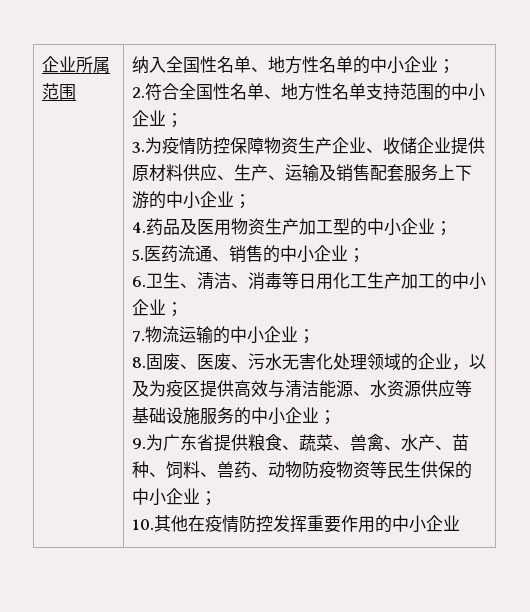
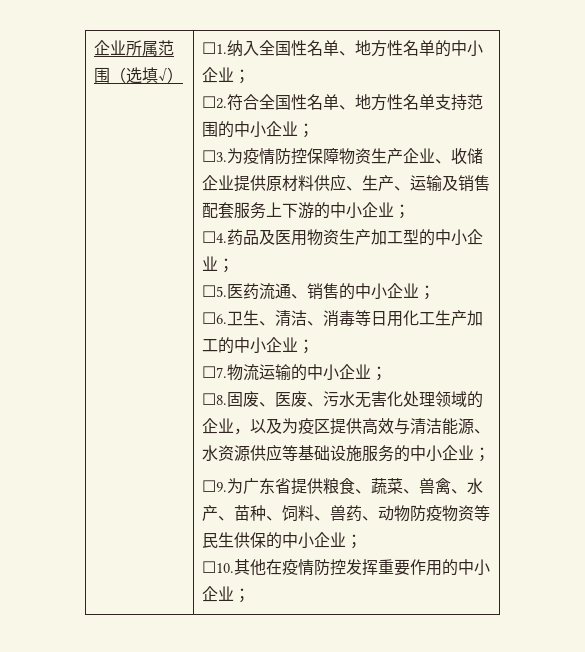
- 企业所属范围 | 纳入全国性名单、地方性名单的中小企业；
+ 企业所属范围（选填√） | ☐1.纳入全国性名单、地方性名单的中小企业；
- 2.符合全国性名单、地方性名单支持范围的中小企业；
+ ☐2.符合全国性名单、地方性名单支持范围的中小企业；
- 3.为疫情防控保障物资生产企业、收储企业提供原材料供应、生产、运输及销售配套服务上下游的中小企业；
+ ☐3.为疫情防控保障物资生产企业、收储企业提供原材料供应、生产、运输及销售配套服务上下游的中小企业；
- 4.药品及医用物资生产加工型的中小企业；
+ ☐4.药品及医用物资生产加工型的中小企业；
- 5.医药流通、销售的中小企业；
+ ☐5.医药流通、销售的中小企业；
- 6.卫生、清洁、消毒等日用化工生产加工的中小企业；
+ ☐6.卫生、清洁、消毒等日用化工生产加工的中小企业；
- 7.物流运输的中小企业；
+ ☐7.物流运输的中小企业；
- 8.固废、医废、污水无害化处理领域的企业，以及为疫区提供高效与清洁能源、水资源供应等基础设施服务的中小企业；
+ ☐8.固废、医废、污水无害化处理领域的企业，以及为疫区提供高效与清洁能源、水资源供应等基础设施服务的中小企业；
- 9.为广东省提供粮食、蔬菜、兽禽、水产、苗种、饲料、兽药、动物防疫物资等民生供保的中小企业；
+ ☐9.为广东省提供粮食、蔬菜、兽禽、水产、苗种、饲料、兽药、动物防疫物资等民生供保的中小企业；
- 10.其他在疫情防控发挥重要作用的中小企业
+ ☐10.其他在疫情防控发挥重要作用的中小企业；

